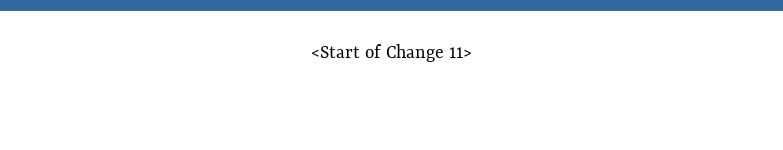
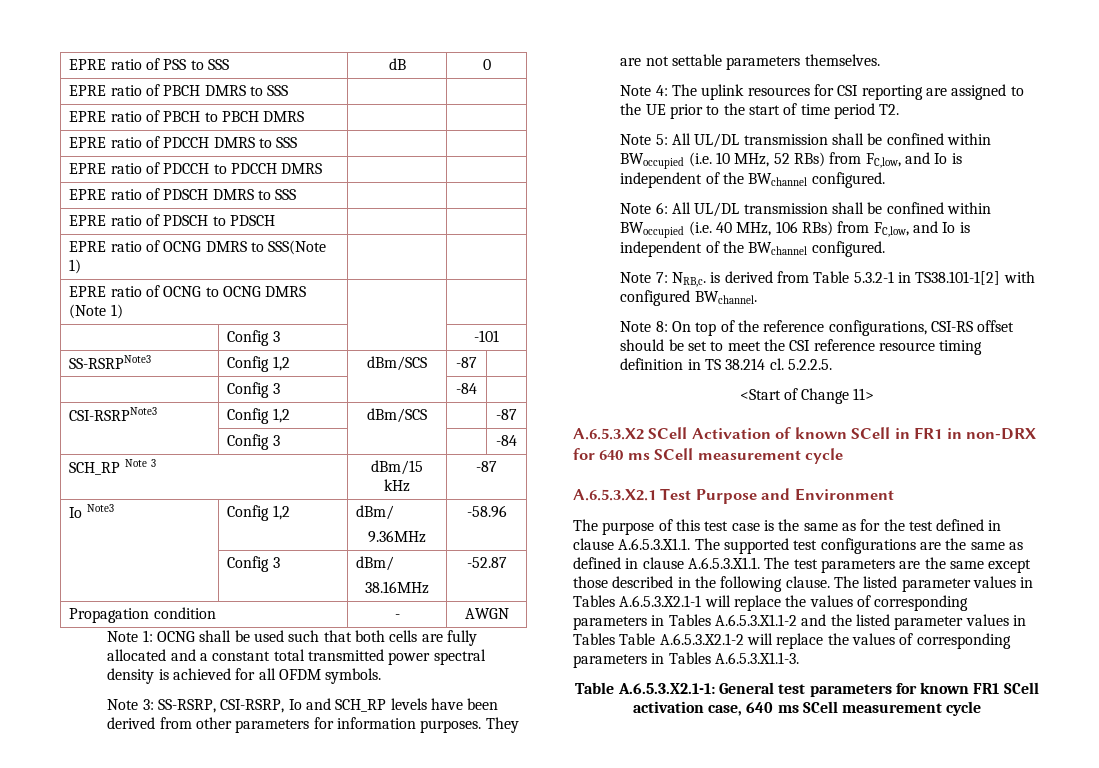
+ EPRE ratio of PSS to SSS | dB | 0
+ EPRE ratio of PBCH DMRS to SSS | |
+ EPRE ratio of PBCH to PBCH DMRS | |
+ EPRE ratio of PDCCH DMRS to SSS | |
+ EPRE ratio of PDCCH to PDCCH DMRS | |
+ EPRE ratio of PDSCH DMRS to SSS | |
+ EPRE ratio of PDSCH to PDSCH | |
+ EPRE ratio of OCNG DMRS to SSS(Note 1) | |
+ EPRE ratio of OCNG to OCNG DMRS (Note 1) | |
+ | Config 3 | | -101
+ SS-RSRPNote3 | Config 1,2 | dBm/SCS | -87 |
+ | Config 3 | | -84 |
+ CSI-RSRPNote3 | Config 1,2 | dBm/SCS | | -87
+ | Config 3 | | | -84
+ SCH_RP Note 3 | dBm/15 kHz | -87
+ Io Note3 | Config 1,2 | dBm/
+ 9.36MHz | -58.96
+ | Config 3 | dBm/
+ 38.16MHz | -52.87
+ Propagation condition | - | AWGN
+ Note 1: OCNG shall be used such that both cells are fully allocated and a constant total transmitted power spectral density is achieved for all OFDM symbols.
+ Note 3: SS-RSRP, CSI-RSRP, Io and SCH_RP levels have been derived from other parameters for information purposes. They are not settable parameters themselves.
+ Note 4: The uplink resources for CSI reporting are assigned to the UE prior to the start of time period T2.
+ Note 5: All UL/DL transmission shall be confined within BWoccupied (i.e. 10 MHz, 52 RBs) from FC,low, and Io is independent of the BWchannel configured.
+ Note 6: All UL/DL transmission shall be confined within BWoccupied (i.e. 40 MHz, 106 RBs) from FC,low, and Io is independent of the BWchannel configured.
+ Note 7: NRB,c. is derived from Table 5.3.2-1 in TS38.101-1[2] with configured BWchannel.
+ Note 8: On top of the reference configurations, CSI-RS offset should be set to meet the CSI reference resource timing definition in TS 38.214 cl. 5.2.2.5.
  <Start of Change 11>
+ A.6.5.3.X2 SCell Activation of known SCell in FR1 in non-DRX for 640 ms SCell measurement cycle
+ A.6.5.3.X2.1 Test Purpose and Environment
+ The purpose of this test case is the same as for the test defined in clause A.6.5.3.X1.1. The supported test configurations are the same as defined in clause A.6.5.3.X1.1. The test parameters are the same except those described in the following clause. The listed parameter values in Tables A.6.5.3.X2.1-1 will replace the values of corresponding parameters in Tables A.6.5.3.X1.1-2 and the listed parameter values in Tables Table A.6.5.3.X2.1-2 will replace the values of corresponding parameters in Tables A.6.5.3.X1.1-3.
+ Table A.6.5.3.X2.1-1: General test parameters for known FR1 SCell activation case, 640 ms SCell measurement cycle

